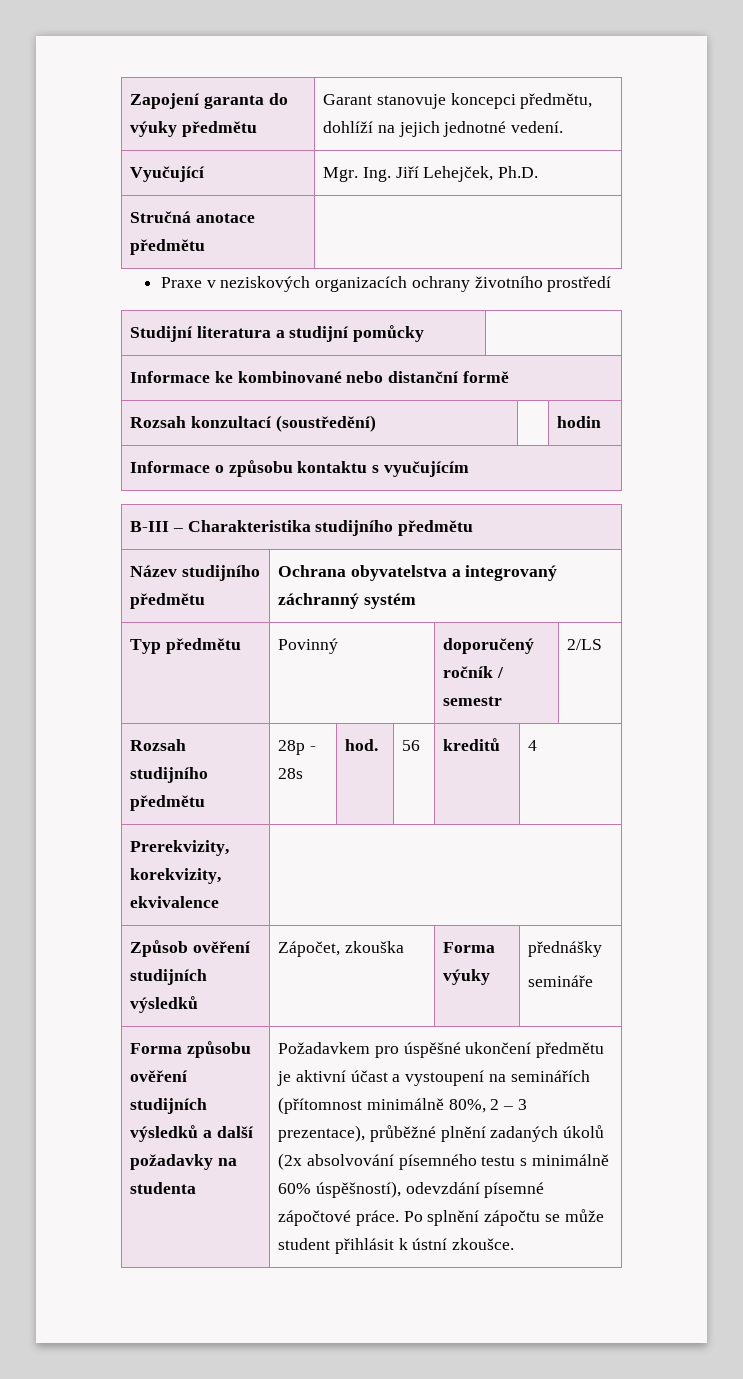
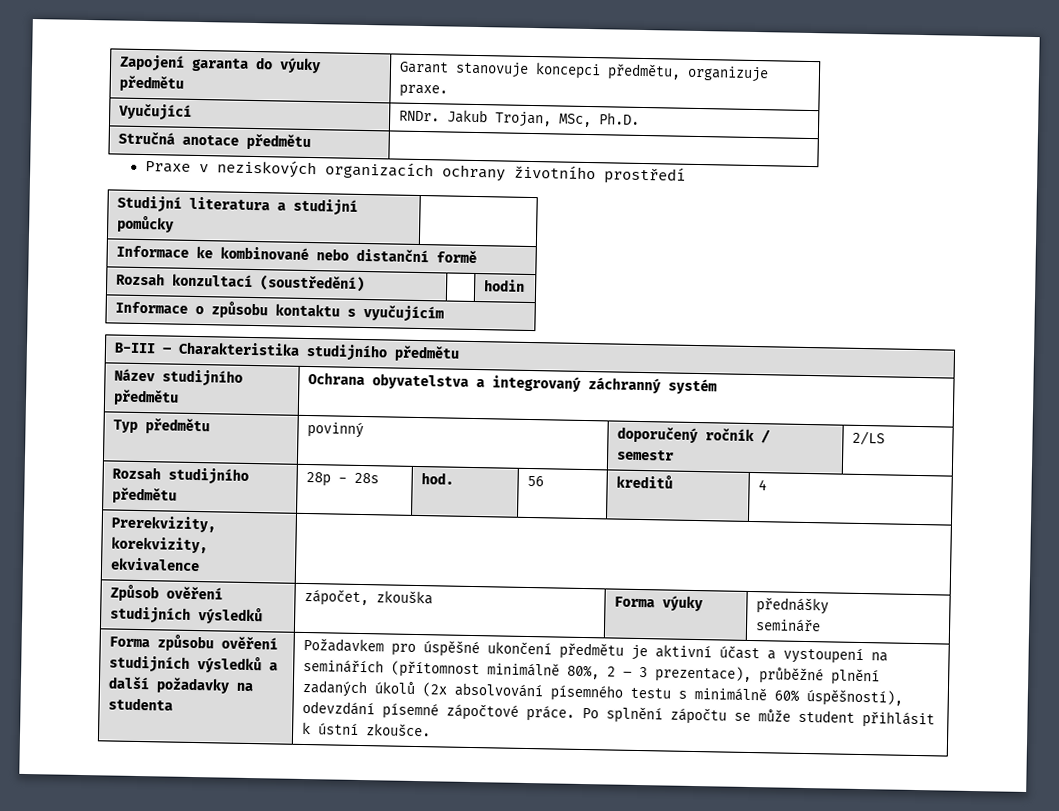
- Zapojení garanta do výuky předmětu | Garant stanovuje koncepci předmětu, dohlíží na jejich jednotné vedení.
- Vyučující | Mgr. Ing. Jiří Lehejček, Ph.D.
+ Zapojení garanta do výuky předmětu | Garant stanovuje koncepci předmětu, organizuje praxe.
+ Vyučující | RNDr. Jakub Trojan, MSc, Ph.D.
- Typ předmětu | Povinný | doporučený ročník / semestr | 2/LS
+ Typ předmětu | povinný | doporučený ročník / semestr | 2/LS
- Způsob ověření studijních výsledků | Zápočet, zkouška | Forma výuky | přednášky
+ Způsob ověření studijních výsledků | zápočet, zkouška | Forma výuky | přednášky

